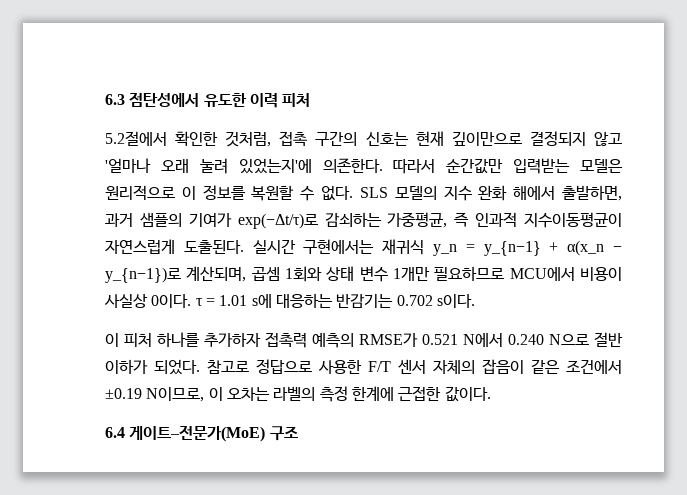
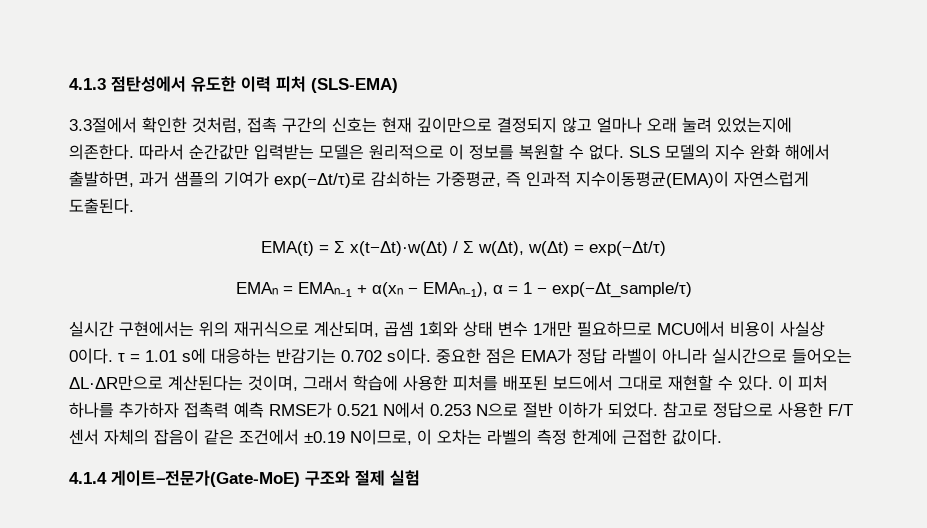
- 6.3 점탄성에서 유도한 이력 피처
- 5.2절에서 확인한 것처럼, 접촉 구간의 신호는 현재 깊이만으로 결정되지 않고 '얼마나 오래 눌려 있었는지'에 의존한다.
+ 4.1.3 점탄성에서 유도한 이력 피처 (SLS-EMA)
+ 3.3절에서 확인한 것처럼, 접촉 구간의 신호는 현재 깊이만으로 결정되지 않고 얼마나 오래 눌려 있었는지에 의존한다.
- SLS 모델의 지수 완화 해에서 출발하면, 과거 샘플의 기여가 exp(−Δt/τ)로 감쇠하는 가중평균, 즉 인과적 지수이동평균이 자연스럽게 도출된다. 실시간 구현에서는 재귀식 y_n = y_{n−1} + α(x_n − y_{n−1})로 계산되며, 곱셈 1회와 상태 변수 1개만 필요하므로 MCU에서 비용이 사실상 0이다. τ = 1.01 s에 대응하는 반감기는 0.702 s이다.
- 이 피처 하나를 추가하자 접촉력 예측의 RMSE가 0.521 N에서 0.240 N으로 절반 이하가 되었다.
+ SLS 모델의 지수 완화 해에서 출발하면, 과거 샘플의 기여가 exp(−Δt/τ)로 감쇠하는 가중평균, 즉 인과적 지수이동평균(EMA)이 자연스럽게 도출된다.
+ EMA(t) = Σ x(t−Δt)·w(Δt) / Σ w(Δt), w(Δt) = exp(−Δt/τ)
+ EMAₙ = EMAₙ₋₁ + α(xₙ − EMAₙ₋₁), α = 1 − exp(−Δt_sample/τ)
+ 실시간 구현에서는 위의 재귀식으로 계산되며, 곱셈 1회와 상태 변수 1개만 필요하므로 MCU에서 비용이 사실상 0이다. τ = 1.01 s에 대응하는 반감기는 0.702 s이다. 중요한 점은 EMA가 정답 라벨이 아니라 실시간으로 들어오는 ΔL·ΔR만으로 계산된다는 것이며, 그래서 학습에 사용한 피처를 배포된 보드에서 그대로 재현할 수 있다. 이 피처 하나를 추가하자 접촉력 예측 RMSE가 0.521 N에서 0.253 N으로 절반 이하가 되었다.
- 6.4 게이트–전문가(MoE) 구조
+ 4.1.4 게이트–전문가(Gate-MoE) 구조와 절제 실험

